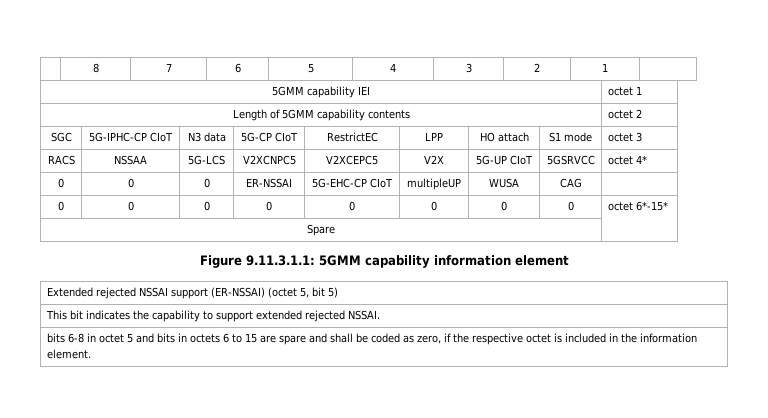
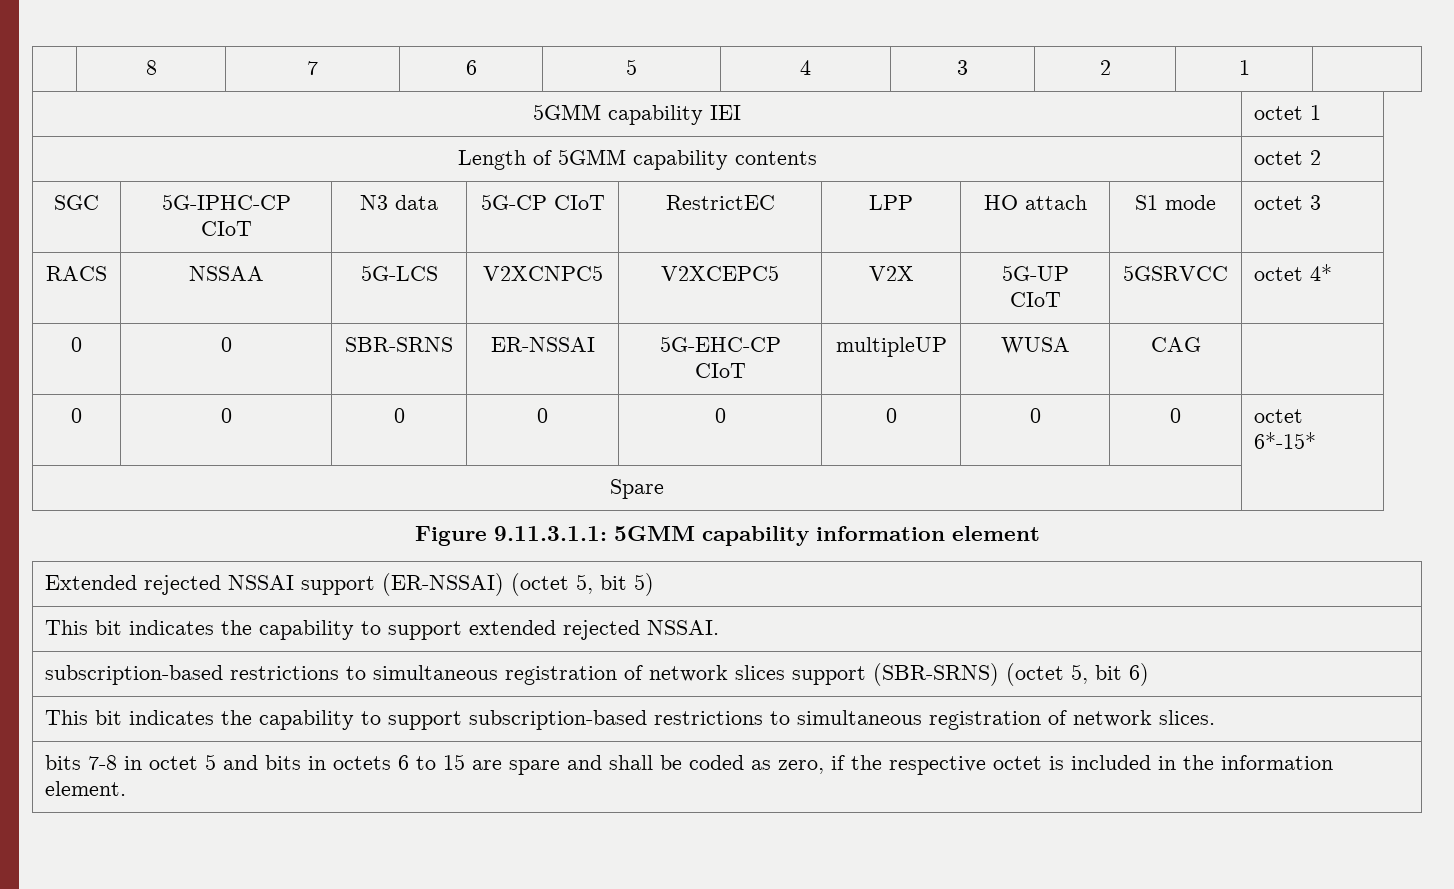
- 0 | 0 | 0 | ER-NSSAI | 5G-EHC-CP CIoT | multipleUP | WUSA | CAG |
+ 0 | 0 | SBR-SRNS | ER-NSSAI | 5G-EHC-CP CIoT | multipleUP | WUSA | CAG |
- bits 6-8 in octet 5 and bits in octets 6 to 15 are spare and shall be coded as zero, if the respective octet is included in the information element.
+ subscription-based restrictions to simultaneous registration of network slices support (SBR-SRNS) (octet 5, bit 6)
+ This bit indicates the capability to support subscription-based restrictions to simultaneous registration of network slices.
+ bits 7-8 in octet 5 and bits in octets 6 to 15 are spare and shall be coded as zero, if the respective octet is included in the information element.

